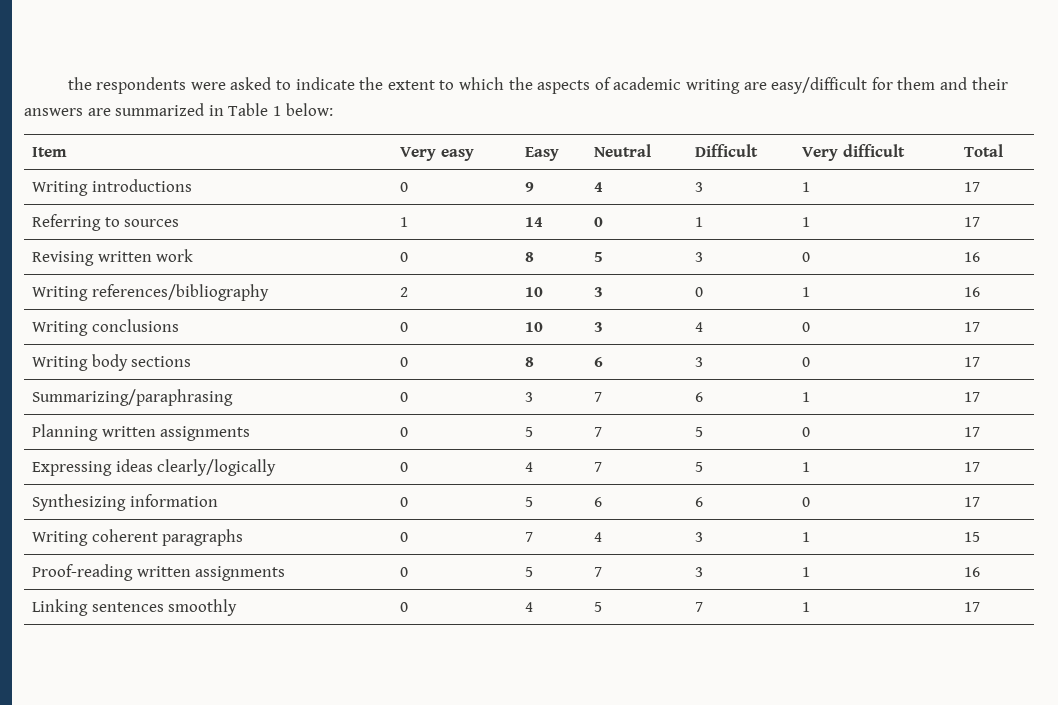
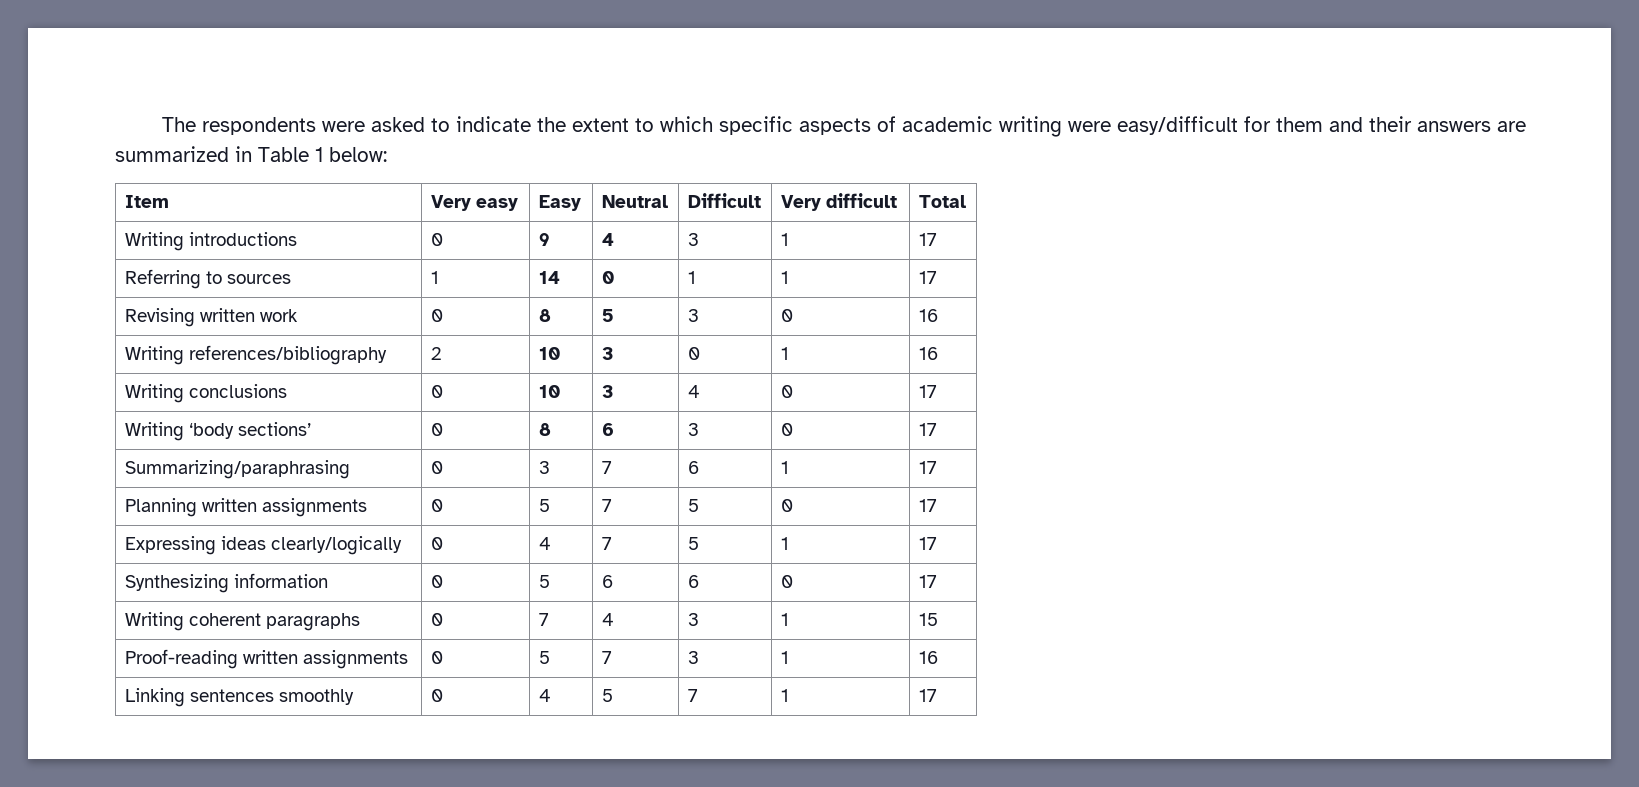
- the respondents were asked to indicate the extent to which the aspects of academic writing are easy/difficult for them and their answers are summarized in Table 1 below:
+ The respondents were asked to indicate the extent to which specific aspects of academic writing were easy/difficult for them and their answers are summarized in Table 1 below:
- Writing body sections | 0 | 8 | 6 | 3 | 0 | 17
+ Writing ‘body sections’ | 0 | 8 | 6 | 3 | 0 | 17

